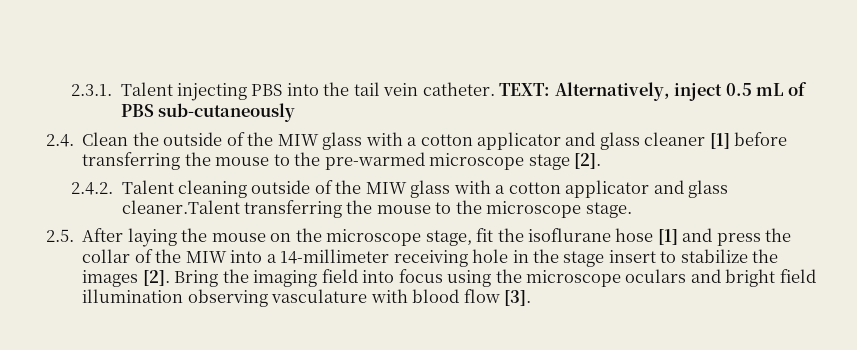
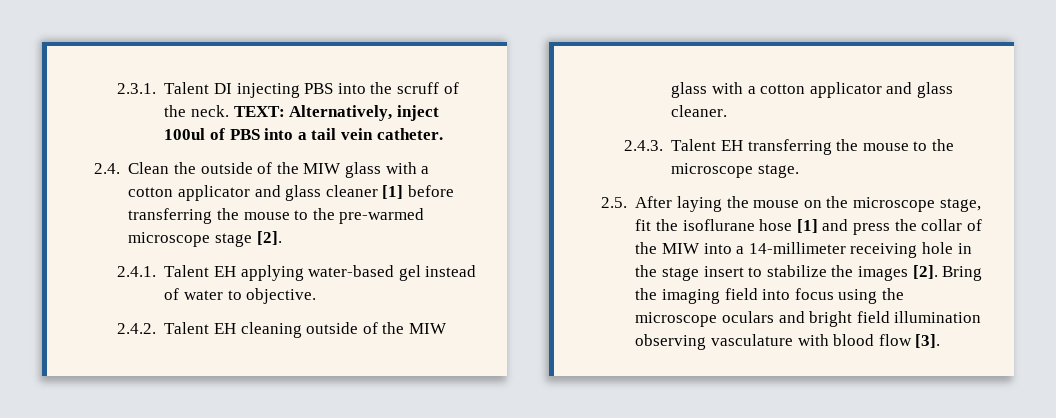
- 2.3.1. Talent injecting PBS into the tail vein catheter. TEXT: Alternatively, inject 0.5 mL of PBS sub-cutaneously
+ 2.3.1. Talent DI injecting PBS into the scruff of the neck. TEXT: Alternatively, inject 100ul of PBS into a tail vein catheter.
- 2.4.2. Talent cleaning outside of the MIW glass with a cotton applicator and glass cleaner.Talent transferring the mouse to the microscope stage.
+ 2.4.1. Talent EH applying water-based gel instead of water to objective.
+ 2.4.2. Talent EH cleaning outside of the MIW glass with a cotton applicator and glass cleaner.
+ 2.4.3. Talent EH transferring the mouse to the microscope stage.

